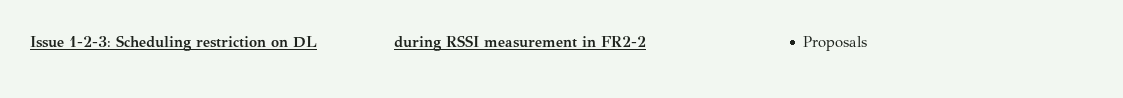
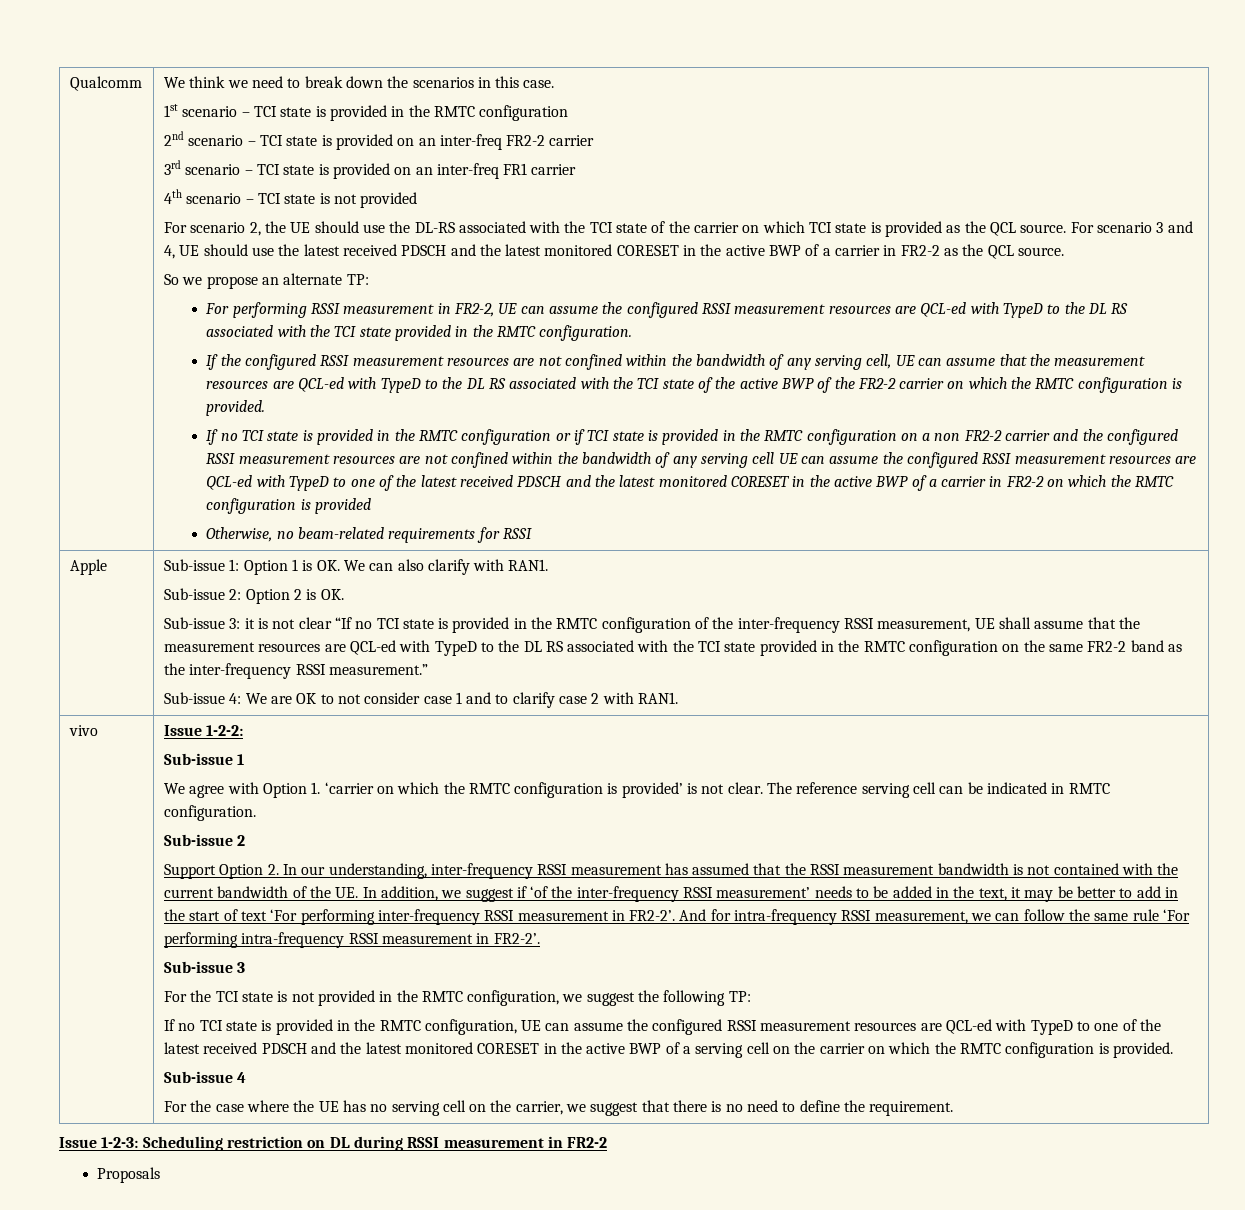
+ Qualcomm | We think we need to break down the scenarios in this case.
+ 1st scenario – TCI state is provided in the RMTC configuration
+ 2nd scenario – TCI state is provided on an inter-freq FR2-2 carrier
+ 3rd scenario – TCI state is provided on an inter-freq FR1 carrier
+ 4th scenario – TCI state is not provided
+ For scenario 2, the UE should use the DL-RS associated with the TCI state of the carrier on which TCI state is provided as the QCL source. For scenario 3 and 4, UE should use the latest received PDSCH and the latest monitored CORESET in the active BWP of a carrier in FR2-2 as the QCL source.
+ So we propose an alternate TP:
+ For performing RSSI measurement in FR2-2, UE can assume the configured RSSI measurement resources are QCL-ed with TypeD to the DL RS associated with the TCI state provided in the RMTC configuration.
+ If the configured RSSI measurement resources are not confined within the bandwidth of any serving cell, UE can assume that the measurement resources are QCL-ed with TypeD to the DL RS associated with the TCI state of the active BWP of the FR2-2 carrier on which the RMTC configuration is provided.
+ If no TCI state is provided in the RMTC configuration or if TCI state is provided in the RMTC configuration on a non FR2-2 carrier and the configured RSSI measurement resources are not confined within the bandwidth of any serving cell UE can assume the configured RSSI measurement resources are QCL-ed with TypeD to one of the latest received PDSCH and the latest monitored CORESET in the active BWP of a carrier in FR2-2 on which the RMTC configuration is provided
+ Otherwise, no beam-related requirements for RSSI
+ Apple | Sub-issue 1: Option 1 is OK. We can also clarify with RAN1.
+ Sub-issue 2: Option 2 is OK.
+ Sub-issue 3: it is not clear “If no TCI state is provided in the RMTC configuration of the inter-frequency RSSI measurement, UE shall assume that the measurement resources are QCL-ed with TypeD to the DL RS associated with the TCI state provided in the RMTC configuration on the same FR2-2 band as the inter-frequency RSSI measurement.”
+ Sub-issue 4: We are OK to not consider case 1 and to clarify case 2 with RAN1.
+ vivo | Issue 1-2-2:
+ Sub-issue 1
+ We agree with Option 1. ‘carrier on which the RMTC configuration is provided’ is not clear. The reference serving cell can be indicated in RMTC configuration.
+ Sub-issue 2
+ Support Option 2. In our understanding, inter-frequency RSSI measurement has assumed that the RSSI measurement bandwidth is not contained with the current bandwidth of the UE. In addition, we suggest if ‘of the inter-frequency RSSI measurement’ needs to be added in the text, it may be better to add in the start of text ‘For performing inter-frequency RSSI measurement in FR2-2’. And for intra-frequency RSSI measurement, we can follow the same rule ‘For performing intra-frequency RSSI measurement in FR2-2’.
+ Sub-issue 3
+ For the TCI state is not provided in the RMTC configuration, we suggest the following TP:
+ If no TCI state is provided in the RMTC configuration, UE can assume the configured RSSI measurement resources are QCL-ed with TypeD to one of the latest received PDSCH and the latest monitored CORESET in the active BWP of a serving cell on the carrier on which the RMTC configuration is provided.
+ Sub-issue 4
+ For the case where the UE has no serving cell on the carrier, we suggest that there is no need to define the requirement.

